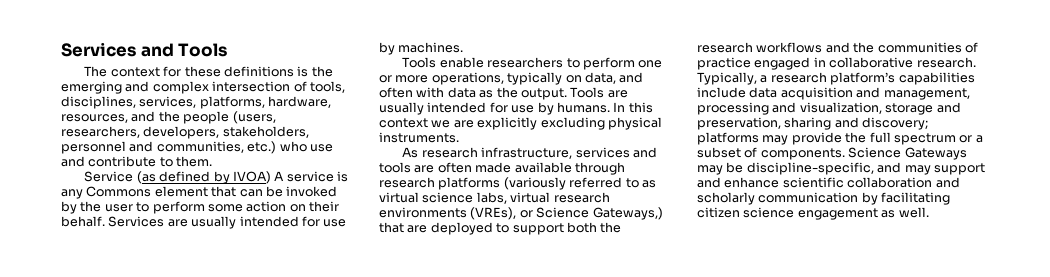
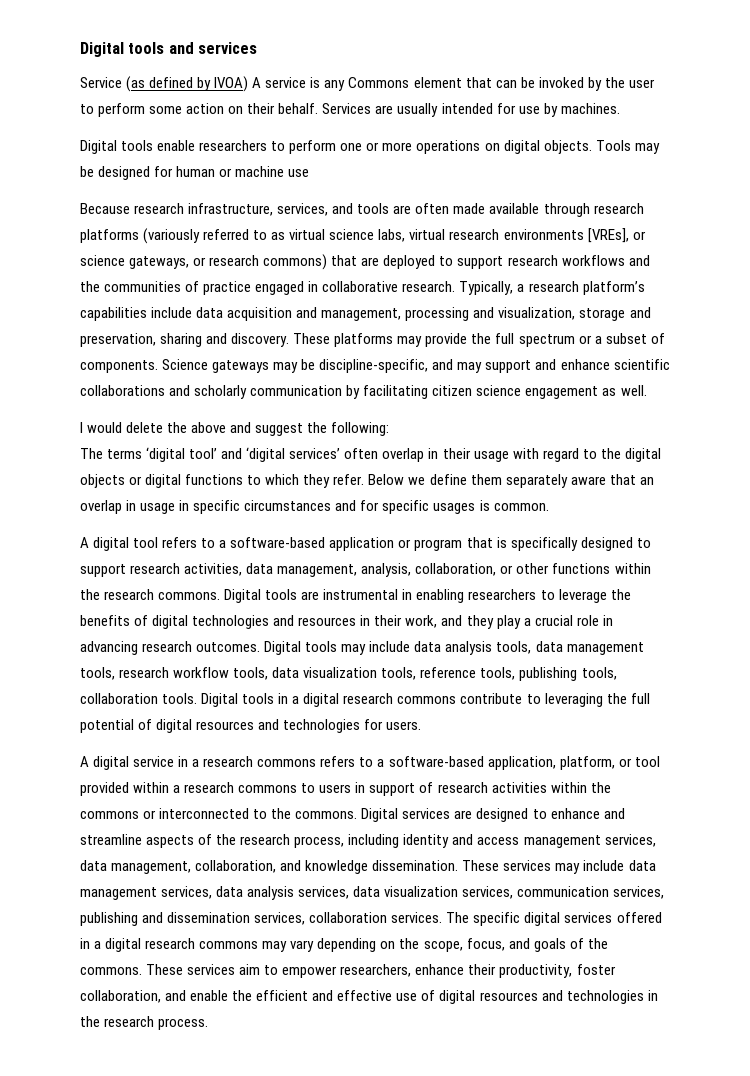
- Services and Tools
- The context for these definitions is the emerging and complex intersection of tools, disciplines, services, platforms, hardware, resources, and the people (users, researchers, developers, stakeholders, personnel and communities, etc.) who use and contribute to them.
+ Digital tools and services
- Tools enable researchers to perform one or more operations, typically on data, and often with data as the output. Tools are usually intended for use by humans. In this context we are explicitly excluding physical instruments.
- As research infrastructure, services and tools are often made available through research platforms (variously referred to as virtual science labs, virtual research environments (VREs), or Science Gateways,) that are deployed to support both the research workflows and the communities of practice engaged in collaborative research.
+ Digital tools enable researchers to perform one or more operations on digital objects. Tools may be designed for human or machine use
+ Because research infrastructure, services, and tools are often made available through research platforms (variously referred to as virtual science labs, virtual research environments [VREs], or science gateways, or research commons) that are deployed to support research workflows and the communities of practice engaged in collaborative research.
- Typically, a research platform’s capabilities include data acquisition and management, processing and visualization, storage and preservation, sharing and discovery; platforms may provide the full spectrum or a subset of components.
+ Typically, a research platform’s capabilities include data acquisition and management, processing and visualization, storage and preservation, sharing and discovery. These platforms may provide the full spectrum or a subset of components.
- Science Gateways may be discipline-specific, and may support and enhance scientific collaboration and scholarly communication by facilitating citizen science engagement as well.
+ Science gateways may be discipline-specific, and may support and enhance scientific collaborations and scholarly communication by facilitating citizen science engagement as well.
+ I would delete the above and suggest the following:
+ The terms ‘digital tool’ and ‘digital services’ often overlap in their usage with regard to the digital objects or digital functions to which they refer. Below we define them separately aware that an overlap in usage in specific circumstances and for specific usages is common.
+ A digital tool refers to a software-based application or program that is specifically designed to support research activities, data management, analysis, collaboration, or other functions within the research commons. Digital tools are instrumental in enabling researchers to leverage the benefits of digital technologies and resources in their work, and they play a crucial role in advancing research outcomes. Digital tools may include data analysis tools, data management tools, research workflow tools, data visualization tools, reference tools, publishing tools, collaboration tools. Digital tools in a digital research commons contribute to leveraging the full potential of digital resources and technologies for users.
+ A digital service in a research commons refers to a software-based application, platform, or tool provided within a research commons to users in support of research activities within the commons or interconnected to the commons. Digital services are designed to enhance and streamline aspects of the research process, including identity and access management services, data management, collaboration, and knowledge dissemination. These services may include data management services, data analysis services, data visualization services, communication services, publishing and dissemination services, collaboration services. The specific digital services offered in a digital research commons may vary depending on the scope, focus, and goals of the commons. These services aim to empower researchers, enhance their productivity, foster collaboration, and enable the efficient and effective use of digital resources and technologies in the research process.

